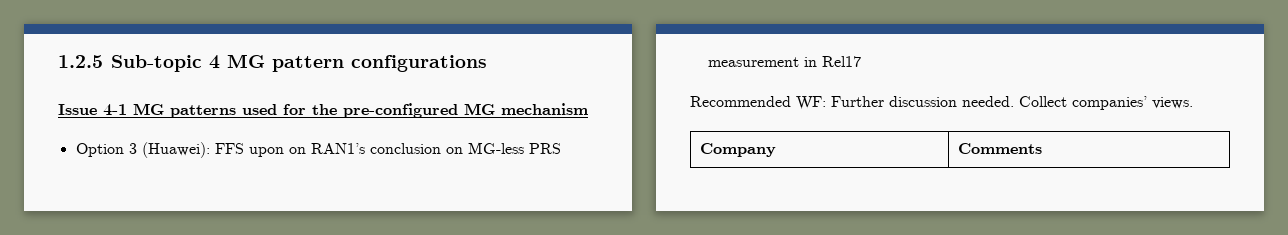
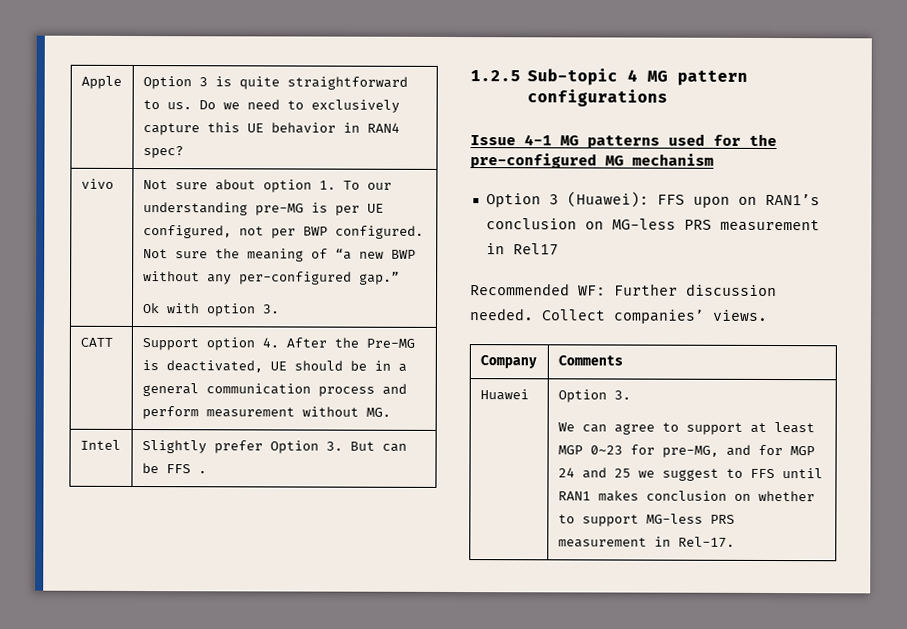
+ Apple | Option 3 is quite straightforward to us. Do we need to exclusively capture this UE behavior in RAN4 spec?
+ vivo | Not sure about option 1. To our understanding pre-MG is per UE configured, not per BWP configured. Not sure the meaning of “a new BWP without any per-configured gap.”
+ Ok with option 3.
+ CATT | Support option 4. After the Pre-MG is deactivated, UE should be in a general communication process and perform measurement without MG.
+ Intel | Slightly prefer Option 3. But can be FFS .
+ Huawei | Option 3.
+ We can agree to support at least MGP 0~23 for pre-MG, and for MGP 24 and 25 we suggest to FFS until RAN1 makes conclusion on whether to support MG-less PRS measurement in Rel-17.

